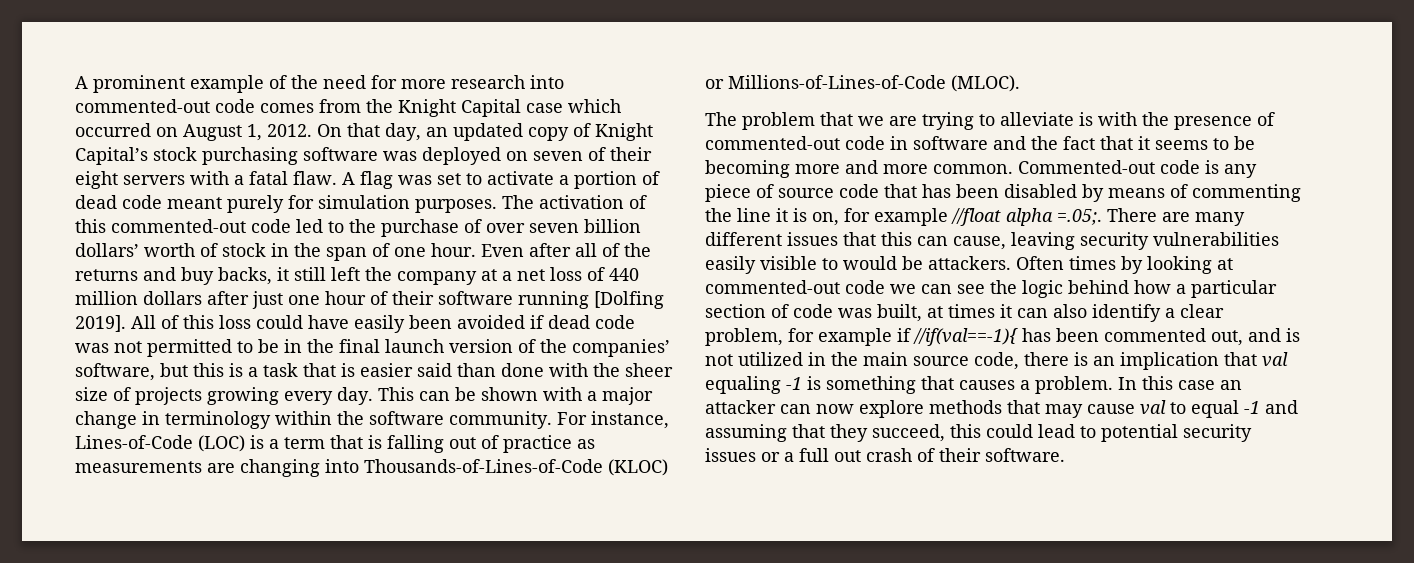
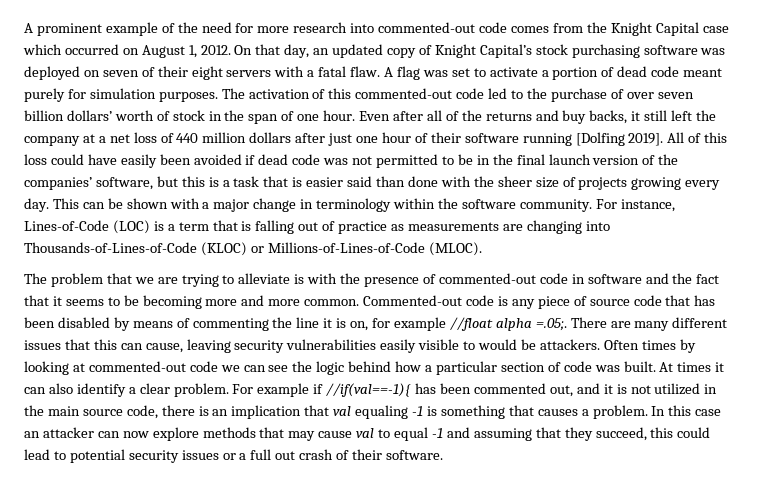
- Often times by looking at commented-out code we can see the logic behind how a particular section of code was built, at times it can also identify a clear problem, for example if //if(val==-1){ has been commented out, and is not utilized in the main source code, there is an implication that val equaling -1 is something that causes a problem.
+ Often times by looking at commented-out code we can see the logic behind how a particular section of code was built. At times it can also identify a clear problem. For example if //if(val==-1){ has been commented out, and it is not utilized in the main source code, there is an implication that val equaling -1 is something that causes a problem.

